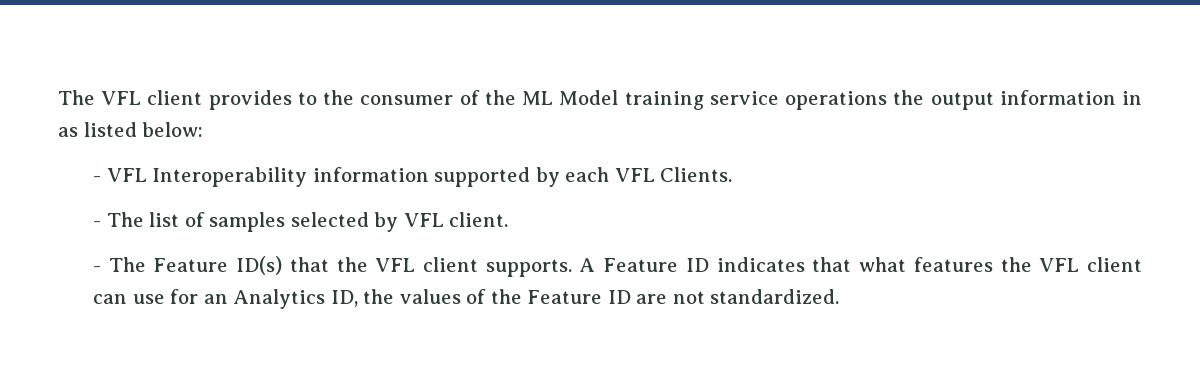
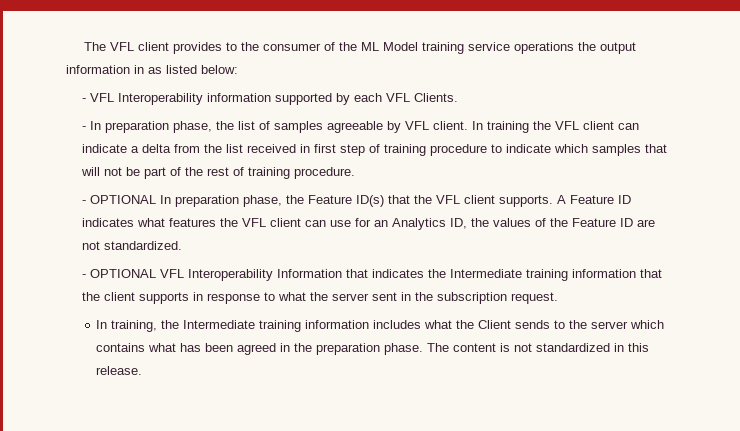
- - The list of samples selected by VFL client.
- - The Feature ID(s) that the VFL client supports.
+ - In preparation phase, the list of samples agreeable by VFL client. In training the VFL client can indicate a delta from the list received in first step of training procedure to indicate which samples that will not be part of the rest of training procedure.
+ - OPTIONAL In preparation phase, the Feature ID(s) that the VFL client supports.
- A Feature ID indicates that what features the VFL client can use for an Analytics ID, the values of the Feature ID are not standardized.
+ A Feature ID indicates what features the VFL client can use for an Analytics ID, the values of the Feature ID are not standardized.
+ - OPTIONAL VFL Interoperability Information that indicates the Intermediate training information that the client supports in response to what the server sent in the subscription request.
+ In training, the Intermediate training information includes what the Client sends to the server which contains what has been agreed in the preparation phase. The content is not standardized in this release.

